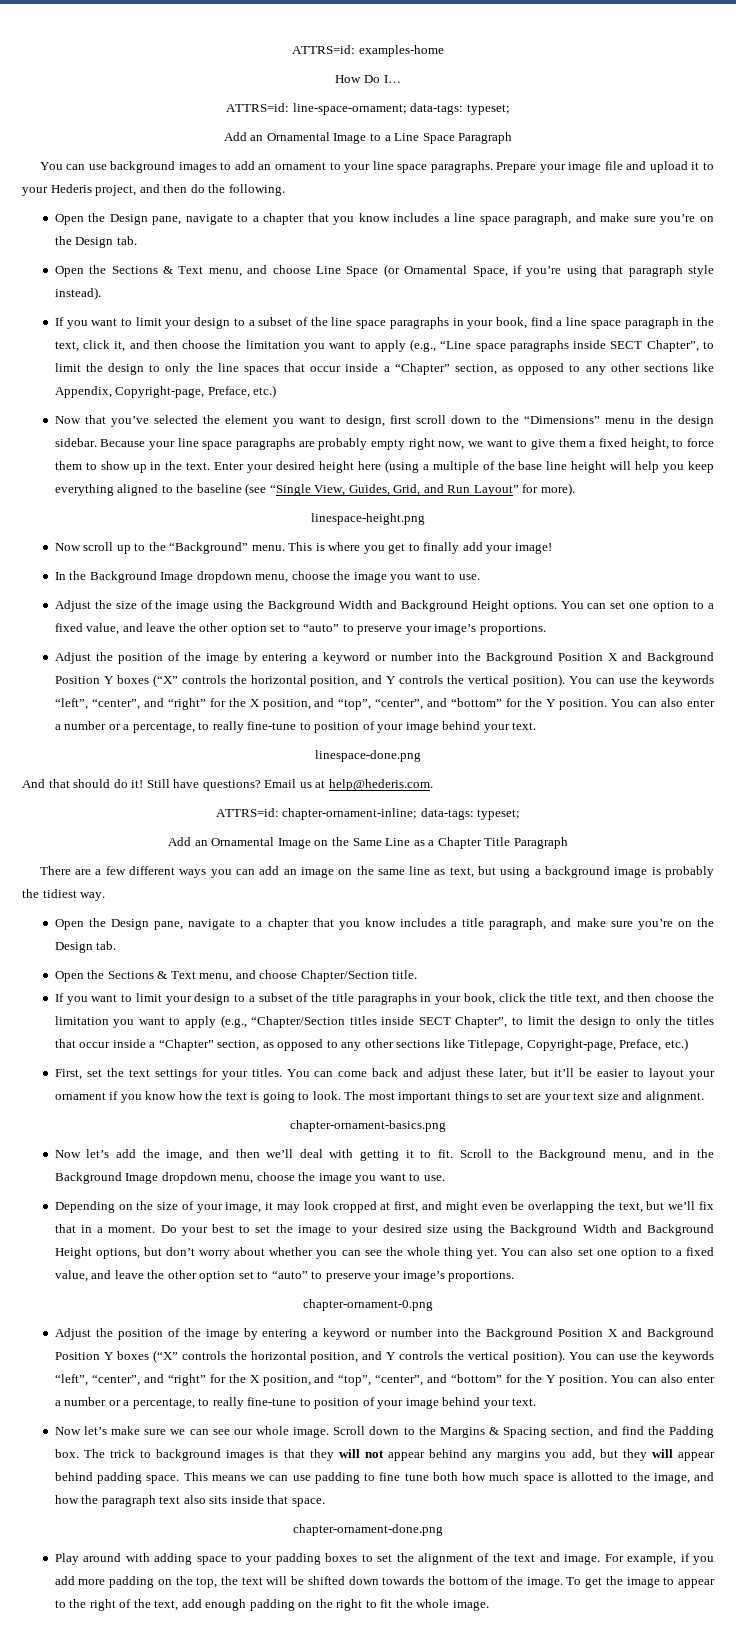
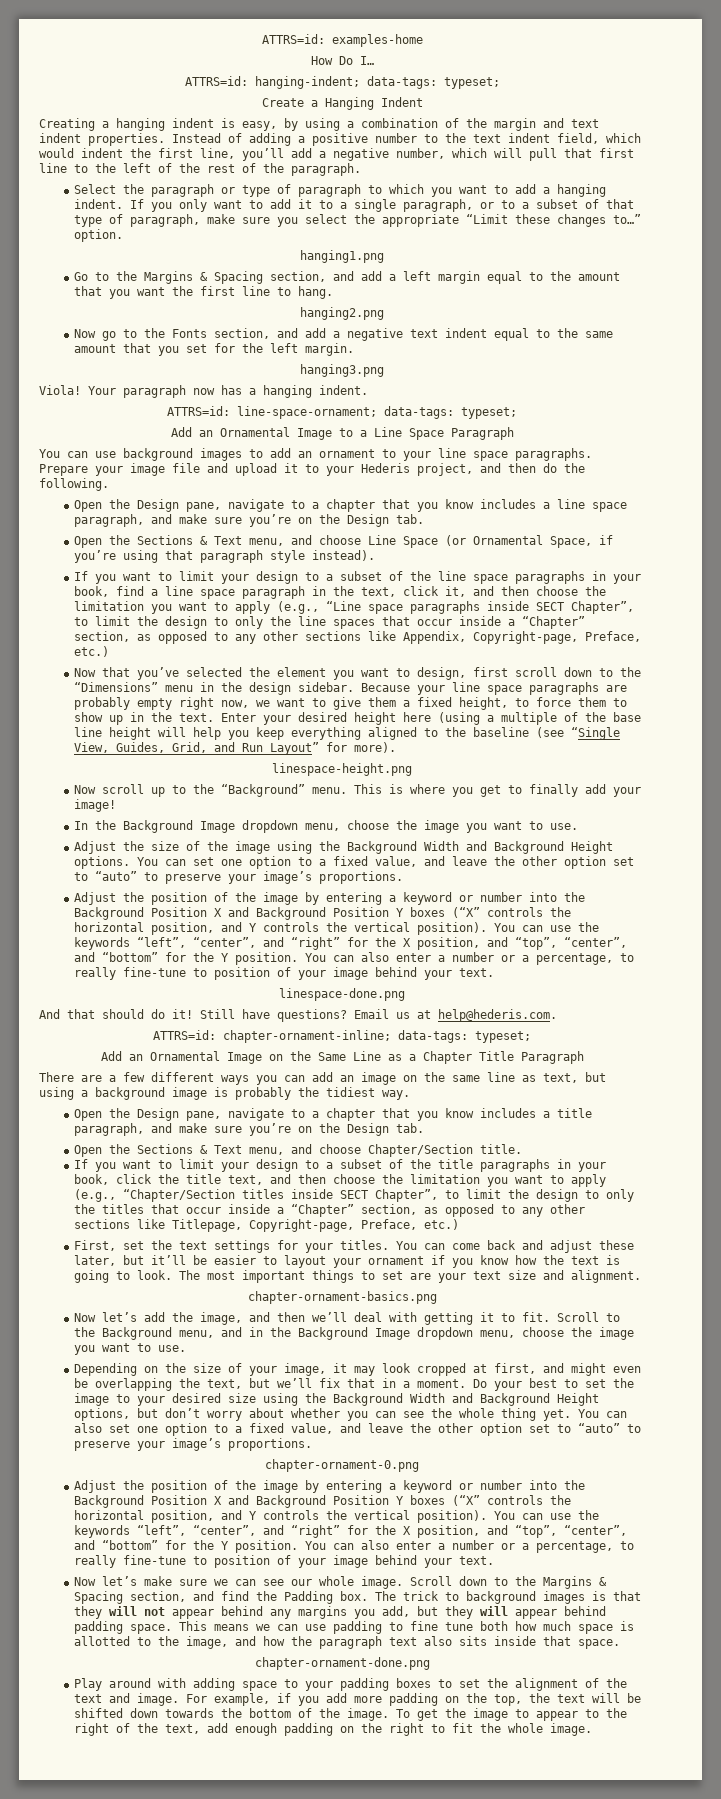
+ ATTRS=id: hanging-indent; data-tags: typeset;
+ Create a Hanging Indent
+ Creating a hanging indent is easy, by using a combination of the margin and text indent properties. Instead of adding a positive number to the text indent field, which would indent the first line, you’ll add a negative number, which will pull that first line to the left of the rest of the paragraph.
+ Select the paragraph or type of paragraph to which you want to add a hanging indent. If you only want to add it to a single paragraph, or to a subset of that type of paragraph, make sure you select the appropriate “Limit these changes to…” option.
+ hanging1.png
+ Go to the Margins & Spacing section, and add a left margin equal to the amount that you want the first line to hang.
+ hanging2.png
+ Now go to the Fonts section, and add a negative text indent equal to the same amount that you set for the left margin.
+ hanging3.png
+ Viola! Your paragraph now has a hanging indent.

